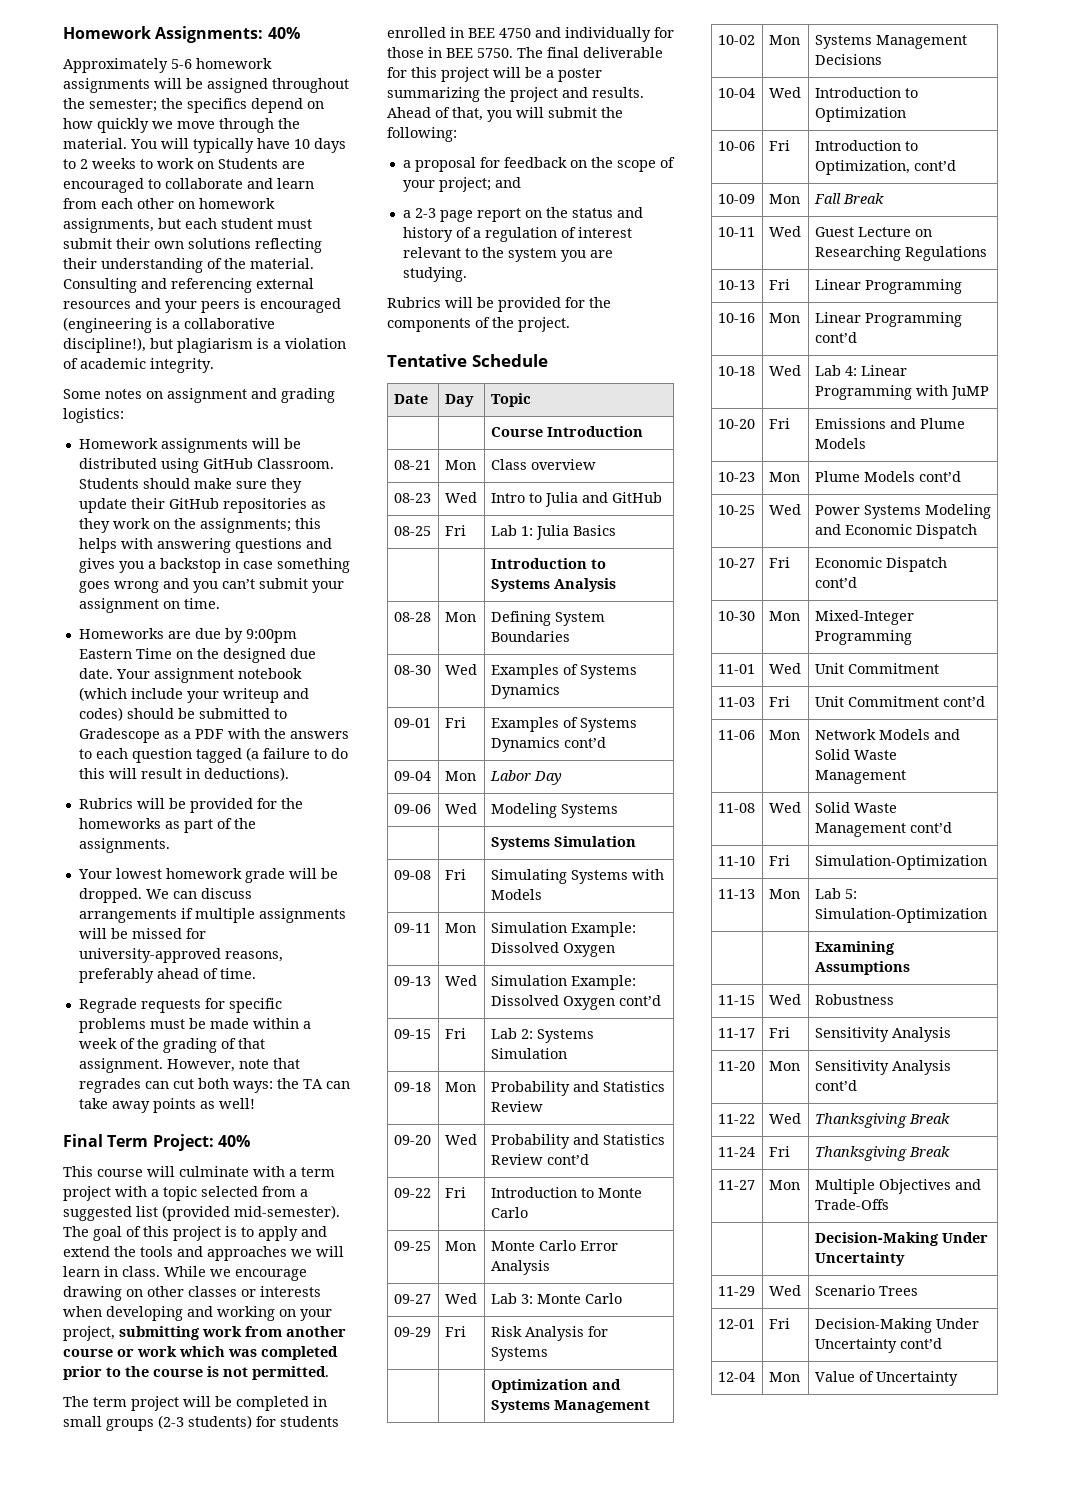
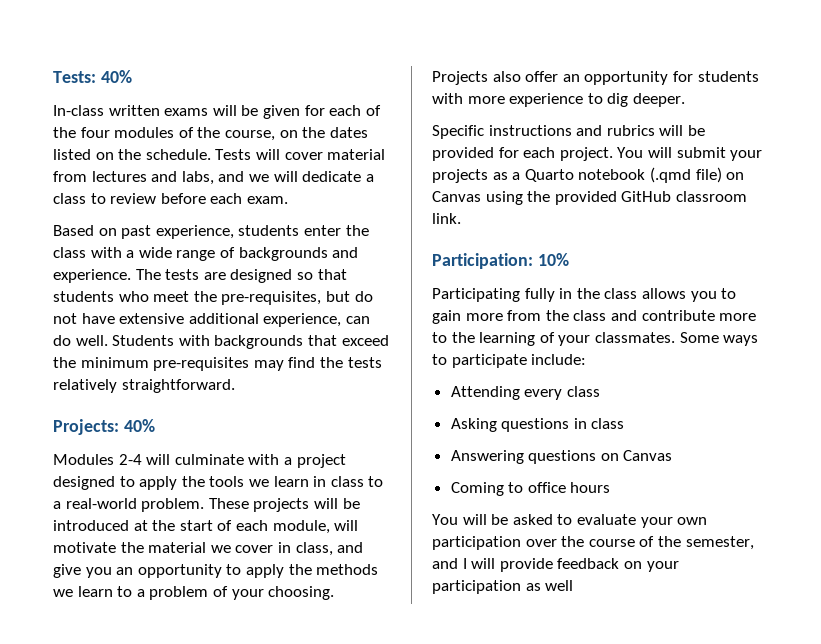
- Homework Assignments: 40%
- Approximately 5-6 homework assignments will be assigned throughout the semester; the specifics depend on how quickly we move through the material. You will typically have 10 days to 2 weeks to work on Students are encouraged to collaborate and learn from each other on homework assignments, but each student must submit their own solutions reflecting their understanding of the material. Consulting and referencing external resources and your peers is encouraged (engineering is a collaborative discipline!), but plagiarism is a violation of academic integrity.
- Some notes on assignment and grading logistics:
- Homework assignments will be distributed using GitHub Classroom. Students should make sure they update their GitHub repositories as they work on the assignments; this helps with answering questions and gives you a backstop in case something goes wrong and you can’t submit your assignment on time.
- Homeworks are due by 9:00pm Eastern Time on the designed due date. Your assignment notebook (which include your writeup and codes) should be submitted to Gradescope as a PDF with the answers to each question tagged (a failure to do this will result in deductions).
- Rubrics will be provided for the homeworks as part of the assignments.
- Your lowest homework grade will be dropped. We can discuss arrangements if multiple assignments will be missed for university-approved reasons, preferably ahead of time.
- Regrade requests for specific problems must be made within a week of the grading of that assignment. However, note that regrades can cut both ways: the TA can take away points as well!
- Final Term Project: 40%
- This course will culminate with a term project with a topic selected from a suggested list (provided mid-semester). The goal of this project is to apply and extend the tools and approaches we will learn in class. While we encourage drawing on other classes or interests when developing and working on your project, submitting work from another course or work which was completed prior to the course is not permitted.
- The term project will be completed in small groups (2-3 students) for students enrolled in BEE 4750 and individually for those in BEE 5750. The final deliverable for this project will be a poster summarizing the project and results. Ahead of that, you will submit the following:
- a proposal for feedback on the scope of your project; and
- a 2-3 page report on the status and history of a regulation of interest relevant to the system you are studying.
- Rubrics will be provided for the components of the project.
- Tentative Schedule
- Date | Day | Topic
- | | Course Introduction
- 08-21 | Mon | Class overview
- 08-23 | Wed | Intro to Julia and GitHub
- 08-25 | Fri | Lab 1: Julia Basics
- | | Introduction to Systems Analysis
- 08-28 | Mon | Defining System Boundaries
- 08-30 | Wed | Examples of Systems Dynamics
- 09-01 | Fri | Examples of Systems Dynamics cont’d
- 09-04 | Mon | Labor Day
- 09-06 | Wed | Modeling Systems
- | | Systems Simulation
- 09-08 | Fri | Simulating Systems with Models
- 09-11 | Mon | Simulation Example: Dissolved Oxygen
- 09-13 | Wed | Simulation Example: Dissolved Oxygen cont’d
- 09-15 | Fri | Lab 2: Systems Simulation
- 09-18 | Mon | Probability and Statistics Review
- 09-20 | Wed | Probability and Statistics Review cont’d
- 09-22 | Fri | Introduction to Monte Carlo
- 09-25 | Mon | Monte Carlo Error Analysis
- 09-27 | Wed | Lab 3: Monte Carlo
- 09-29 | Fri | Risk Analysis for Systems
- | | Optimization and Systems Management
- 10-02 | Mon | Systems Management Decisions
- 10-04 | Wed | Introduction to Optimization
- 10-06 | Fri | Introduction to Optimization, cont’d
- 10-09 | Mon | Fall Break
- 10-11 | Wed | Guest Lecture on Researching Regulations
- 10-13 | Fri | Linear Programming
- 10-16 | Mon | Linear Programming cont’d
- 10-18 | Wed | Lab 4: Linear Programming with JuMP
- 10-20 | Fri | Emissions and Plume Models
- 10-23 | Mon | Plume Models cont’d
- 10-25 | Wed | Power Systems Modeling and Economic Dispatch
- 10-27 | Fri | Economic Dispatch cont’d
- 10-30 | Mon | Mixed-Integer Programming
- 11-01 | Wed | Unit Commitment
- 11-03 | Fri | Unit Commitment cont’d
- 11-06 | Mon | Network Models and Solid Waste Management
- 11-08 | Wed | Solid Waste Management cont’d
- 11-10 | Fri | Simulation-Optimization
- 11-13 | Mon | Lab 5: Simulation-Optimization
- | | Examining Assumptions
- 11-15 | Wed | Robustness
- 11-17 | Fri | Sensitivity Analysis
- 11-20 | Mon | Sensitivity Analysis cont’d
- 11-22 | Wed | Thanksgiving Break
- 11-24 | Fri | Thanksgiving Break
- 11-27 | Mon | Multiple Objectives and Trade-Offs
- | | Decision-Making Under Uncertainty
- 11-29 | Wed | Scenario Trees
- 12-01 | Fri | Decision-Making Under Uncertainty cont’d
- 12-04 | Mon | Value of Uncertainty
+ Tests: 40%
+ In-class written exams will be given for each of the four modules of the course, on the dates listed on the schedule. Tests will cover material from lectures and labs, and we will dedicate a class to review before each exam.
+ Based on past experience, students enter the class with a wide range of backgrounds and experience. The tests are designed so that students who meet the pre-requisites, but do not have extensive additional experience, can do well. Students with backgrounds that exceed the minimum pre-requisites may find the tests relatively straightforward.
+ Projects: 40%
+ Modules 2-4 will culminate with a project designed to apply the tools we learn in class to a real-world problem. These projects will be introduced at the start of each module, will motivate the material we cover in class, and give you an opportunity to apply the methods we learn to a problem of your choosing. Projects also offer an opportunity for students with more experience to dig deeper.
+ Specific instructions and rubrics will be provided for each project. You will submit your projects as a Quarto notebook (.qmd file) on Canvas using the provided GitHub classroom link.
+ Participation: 10%
+ Participating fully in the class allows you to gain more from the class and contribute more to the learning of your classmates. Some ways to participate include:
+ Attending every class
+ Asking questions in class
+ Answering questions on Canvas
+ Coming to office hours
+ You will be asked to evaluate your own participation over the course of the semester, and I will provide feedback on your participation as well

